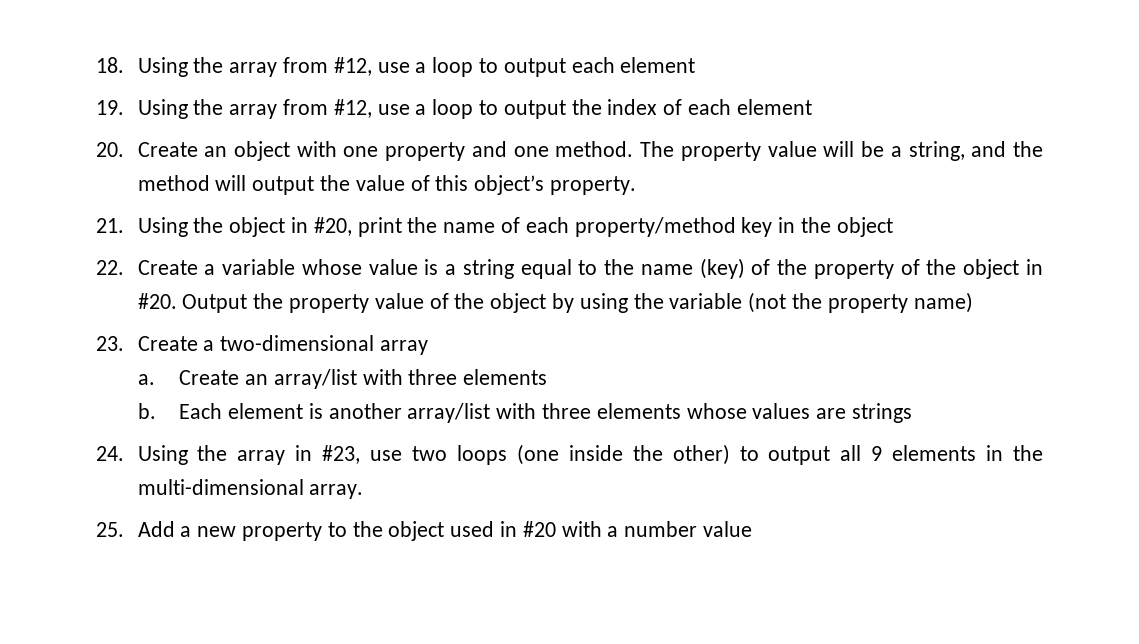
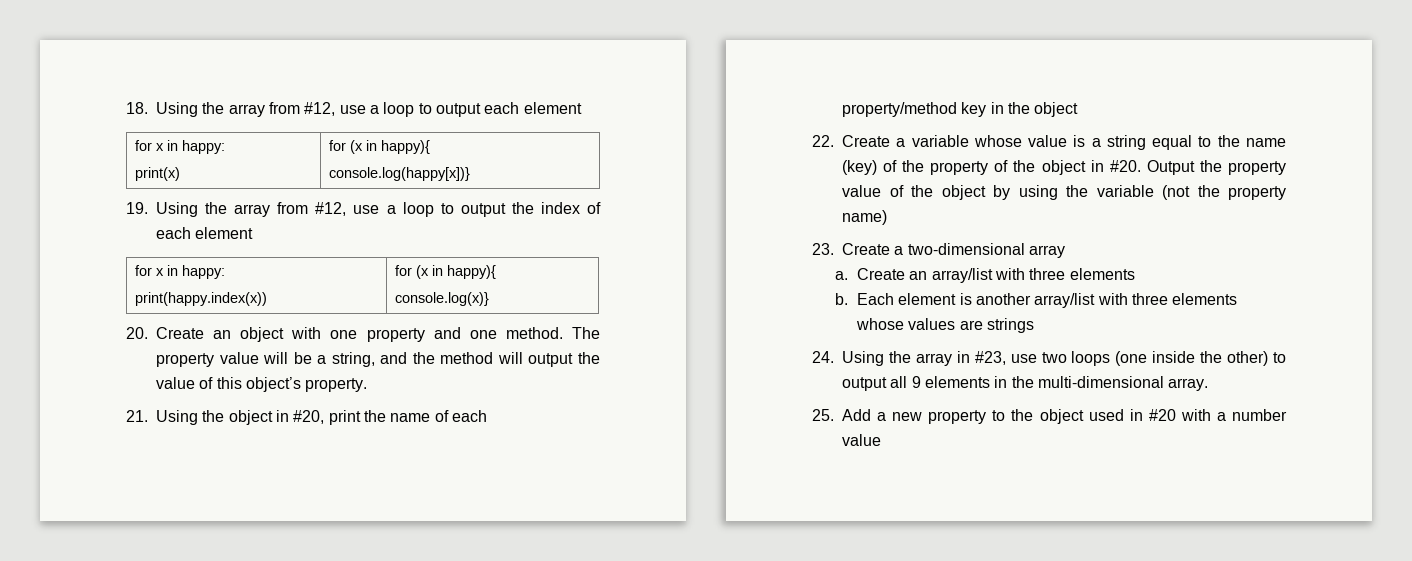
  18. Using the array from #12, use a loop to output each element
+ for x in happy:
+ print(x) | for (x in happy){
+ console.log(happy[x])}
  19. Using the array from #12, use a loop to output the index of each element
+ for x in happy:
+ print(happy.index(x)) | for (x in happy){
+ console.log(x)}

